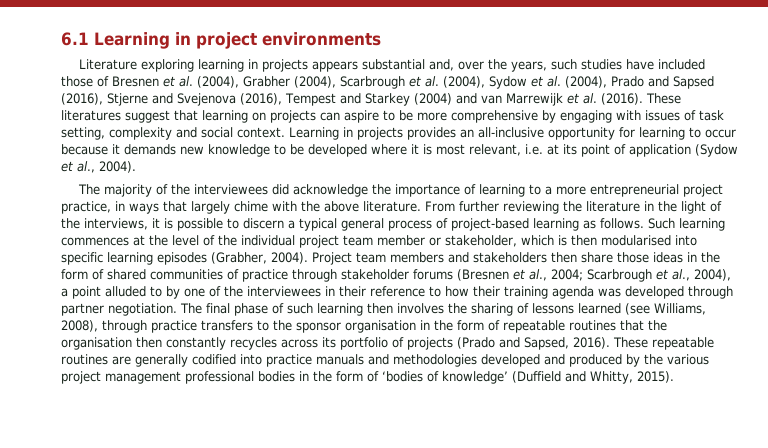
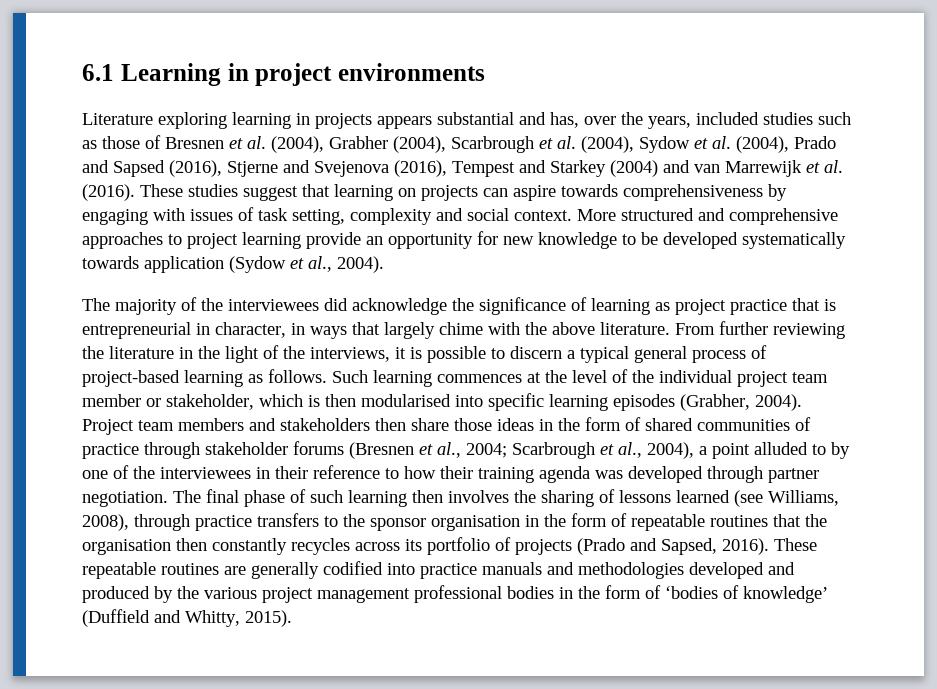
- Literature exploring learning in projects appears substantial and, over the years, such studies have included those of Bresnen et al. (2004), Grabher (2004), Scarbrough et al. (2004), Sydow et al. (2004), Prado and Sapsed (2016), Stjerne and Svejenova (2016), Tempest and Starkey (2004) and van Marrewijk et al. (2016).
+ Literature exploring learning in projects appears substantial and has, over the years, included studies such as those of Bresnen et al. (2004), Grabher (2004), Scarbrough et al. (2004), Sydow et al. (2004), Prado and Sapsed (2016), Stjerne and Svejenova (2016), Tempest and Starkey (2004) and van Marrewijk et al. (2016).
- These literatures suggest that learning on projects can aspire to be more comprehensive by engaging with issues of task setting, complexity and social context.
+ These studies suggest that learning on projects can aspire towards comprehensiveness by engaging with issues of task setting, complexity and social context.
- Learning in projects provides an all-inclusive opportunity for learning to occur because it demands new knowledge to be developed where it is most relevant, i.e. at its point of application (Sydow et al., 2004).
+ More structured and comprehensive approaches to project learning provide an opportunity for new knowledge to be developed systematically towards application (Sydow et al., 2004).
- The majority of the interviewees did acknowledge the importance of learning to a more entrepreneurial project practice, in ways that largely chime with the above literature.
+ The majority of the interviewees did acknowledge the significance of learning as project practice that is entrepreneurial in character, in ways that largely chime with the above literature.

